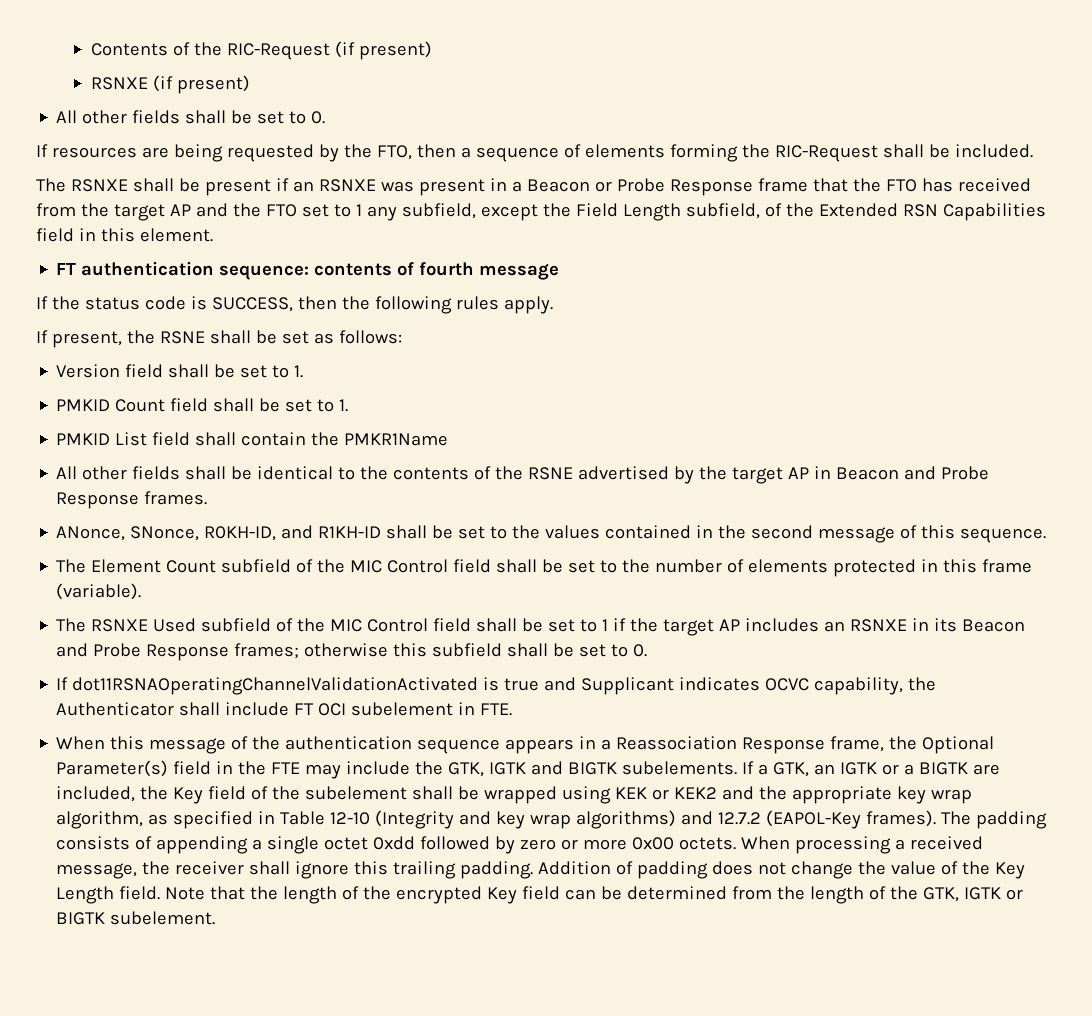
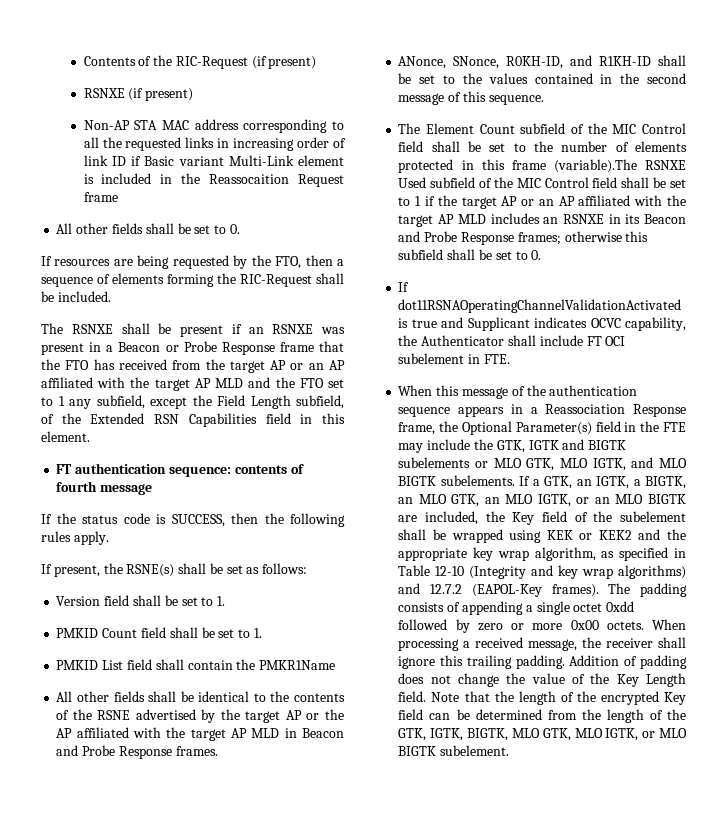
+ Non-AP STA MAC address corresponding to all the requested links in increasing order of link ID if Basic variant Multi-Link element is included in the Reassocaition Request frame
- The RSNXE shall be present if an RSNXE was present in a Beacon or Probe Response frame that the FTO has received from the target AP and the FTO set to 1 any subfield, except the Field Length subfield, of the Extended RSN Capabilities field in this element.
+ The RSNXE shall be present if an RSNXE was present in a Beacon or Probe Response frame that the FTO has received from the target AP or an AP affiliated with the target AP MLD and the FTO set to 1 any subfield, except the Field Length subfield, of the Extended RSN Capabilities field in this element.
- If present, the RSNE shall be set as follows:
+ If present, the RSNE(s) shall be set as follows:
- All other fields shall be identical to the contents of the RSNE advertised by the target AP in Beacon and Probe Response frames.
+ All other fields shall be identical to the contents of the RSNE advertised by the target AP or the AP affiliated with the target AP MLD in Beacon and Probe Response frames.
- The Element Count subfield of the MIC Control field shall be set to the number of elements protected in this frame (variable).
- The RSNXE Used subfield of the MIC Control field shall be set to 1 if the target AP includes an RSNXE in its Beacon and Probe Response frames; otherwise this subfield shall be set to 0.
+ The Element Count subfield of the MIC Control field shall be set to the number of elements protected in this frame (variable).The RSNXE Used subfield of the MIC Control field shall be set to 1 if the target AP or an AP affiliated with the target AP MLD includes an RSNXE in its Beacon and Probe Response frames; otherwise this subfield shall be set to 0.
- When this message of the authentication sequence appears in a Reassociation Response frame, the Optional Parameter(s) field in the FTE may include the GTK, IGTK and BIGTK subelements.
+ When this message of the authentication sequence appears in a Reassociation Response frame, the Optional Parameter(s) field in the FTE may include the GTK, IGTK and BIGTK subelements or MLO GTK, MLO IGTK, and MLO BIGTK subelements.
- If a GTK, an IGTK or a BIGTK are included, the Key field of the subelement shall be wrapped using KEK or KEK2 and the appropriate key wrap algorithm, as specified in Table 12-10 (Integrity and key wrap algorithms) and 12.7.2 (EAPOL-Key frames).
+ If a GTK, an IGTK, a BIGTK, an MLO GTK, an MLO IGTK, or an MLO BIGTK are included, the Key field of the subelement shall be wrapped using KEK or KEK2 and the appropriate key wrap algorithm, as specified in Table 12-10 (Integrity and key wrap algorithms) and 12.7.2 (EAPOL-Key frames).
- Note that the length of the encrypted Key field can be determined from the length of the GTK, IGTK or BIGTK subelement.
+ Note that the length of the encrypted Key field can be determined from the length of the GTK, IGTK, BIGTK, MLO GTK, MLO IGTK, or MLO BIGTK subelement.

